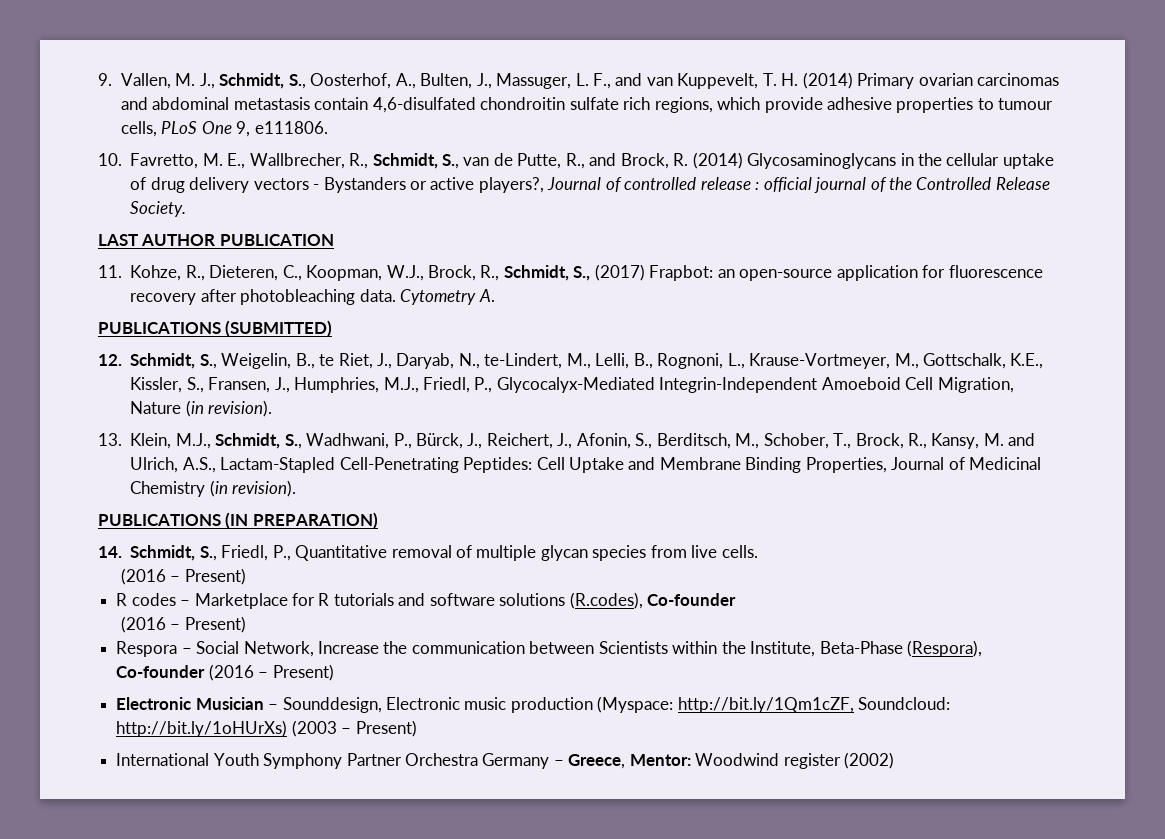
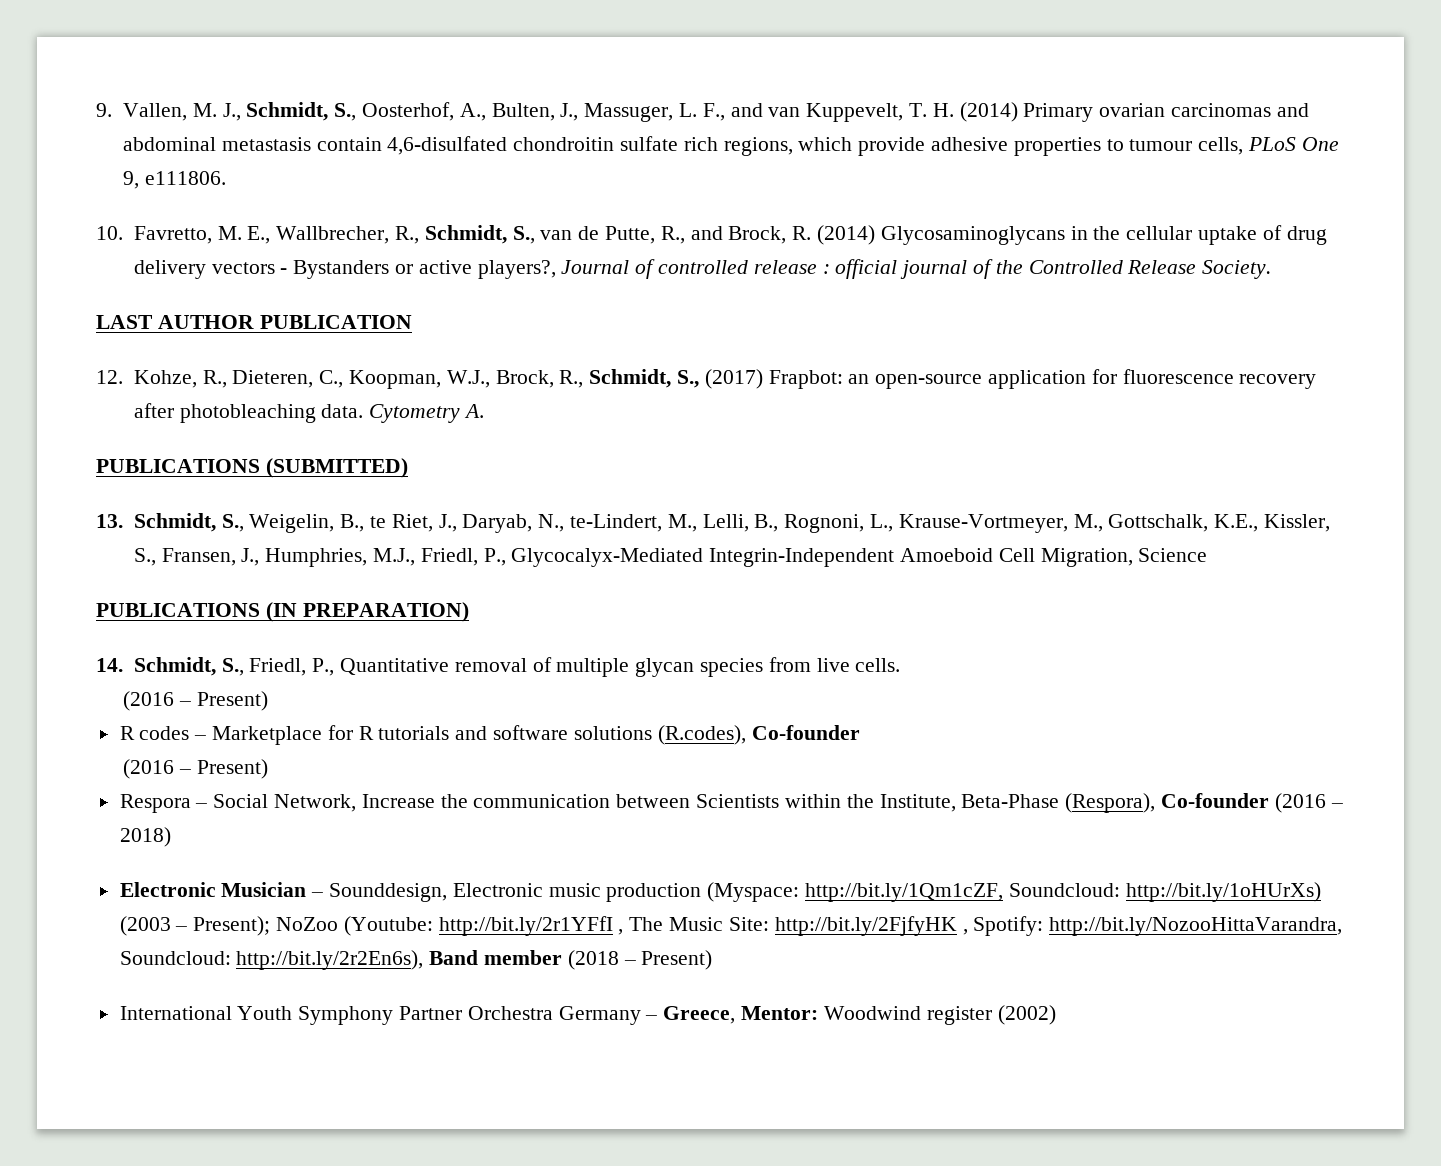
- 11. Kohze, R., Dieteren, C., Koopman, W.J., Brock, R., Schmidt, S., (2017) Frapbot: an open-source application for fluorescence recovery after photobleaching data.
+ 12. Kohze, R., Dieteren, C., Koopman, W.J., Brock, R., Schmidt, S., (2017) Frapbot: an open-source application for fluorescence recovery after photobleaching data.
- 12. Schmidt, S., Weigelin, B., te Riet, J., Daryab, N., te-Lindert, M., Lelli, B., Rognoni, L., Krause-Vortmeyer, M., Gottschalk, K.E., Kissler, S., Fransen, J., Humphries, M.J., Friedl, P., Glycocalyx-Mediated Integrin-Independent Amoeboid Cell Migration, Nature (in revision).
- 13. Klein, M.J., Schmidt, S., Wadhwani, P., Bürck, J., Reichert, J., Afonin, S., Berditsch, M., Schober, T., Brock, R., Kansy, M. and Ulrich, A.S., Lactam-Stapled Cell-Penetrating Peptides: Cell Uptake and Membrane Binding Properties, Journal of Medicinal Chemistry (in revision).
+ 13. Schmidt, S., Weigelin, B., te Riet, J., Daryab, N., te-Lindert, M., Lelli, B., Rognoni, L., Krause-Vortmeyer, M., Gottschalk, K.E., Kissler, S., Fransen, J., Humphries, M.J., Friedl, P., Glycocalyx-Mediated Integrin-Independent Amoeboid Cell Migration, Science
- Respora – Social Network, Increase the communication between Scientists within the Institute, Beta-Phase (Respora), Co-founder (2016 – Present)
+ Respora – Social Network, Increase the communication between Scientists within the Institute, Beta-Phase (Respora), Co-founder (2016 – 2018)
- Electronic Musician – Sounddesign, Electronic music production (Myspace: http://bit.ly/1Qm1cZF, Soundcloud: http://bit.ly/1oHUrXs) (2003 – Present)
+ Electronic Musician – Sounddesign, Electronic music production (Myspace: http://bit.ly/1Qm1cZF, Soundcloud: http://bit.ly/1oHUrXs) (2003 – Present); NoZoo (Youtube: http://bit.ly/2r1YFfI , The Music Site: http://bit.ly/2FjfyHK , Spotify: http://bit.ly/NozooHittaVarandra, Soundcloud: http://bit.ly/2r2En6s), Band member (2018 – Present)

